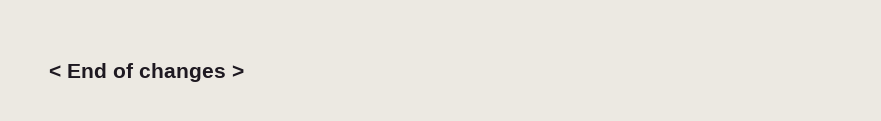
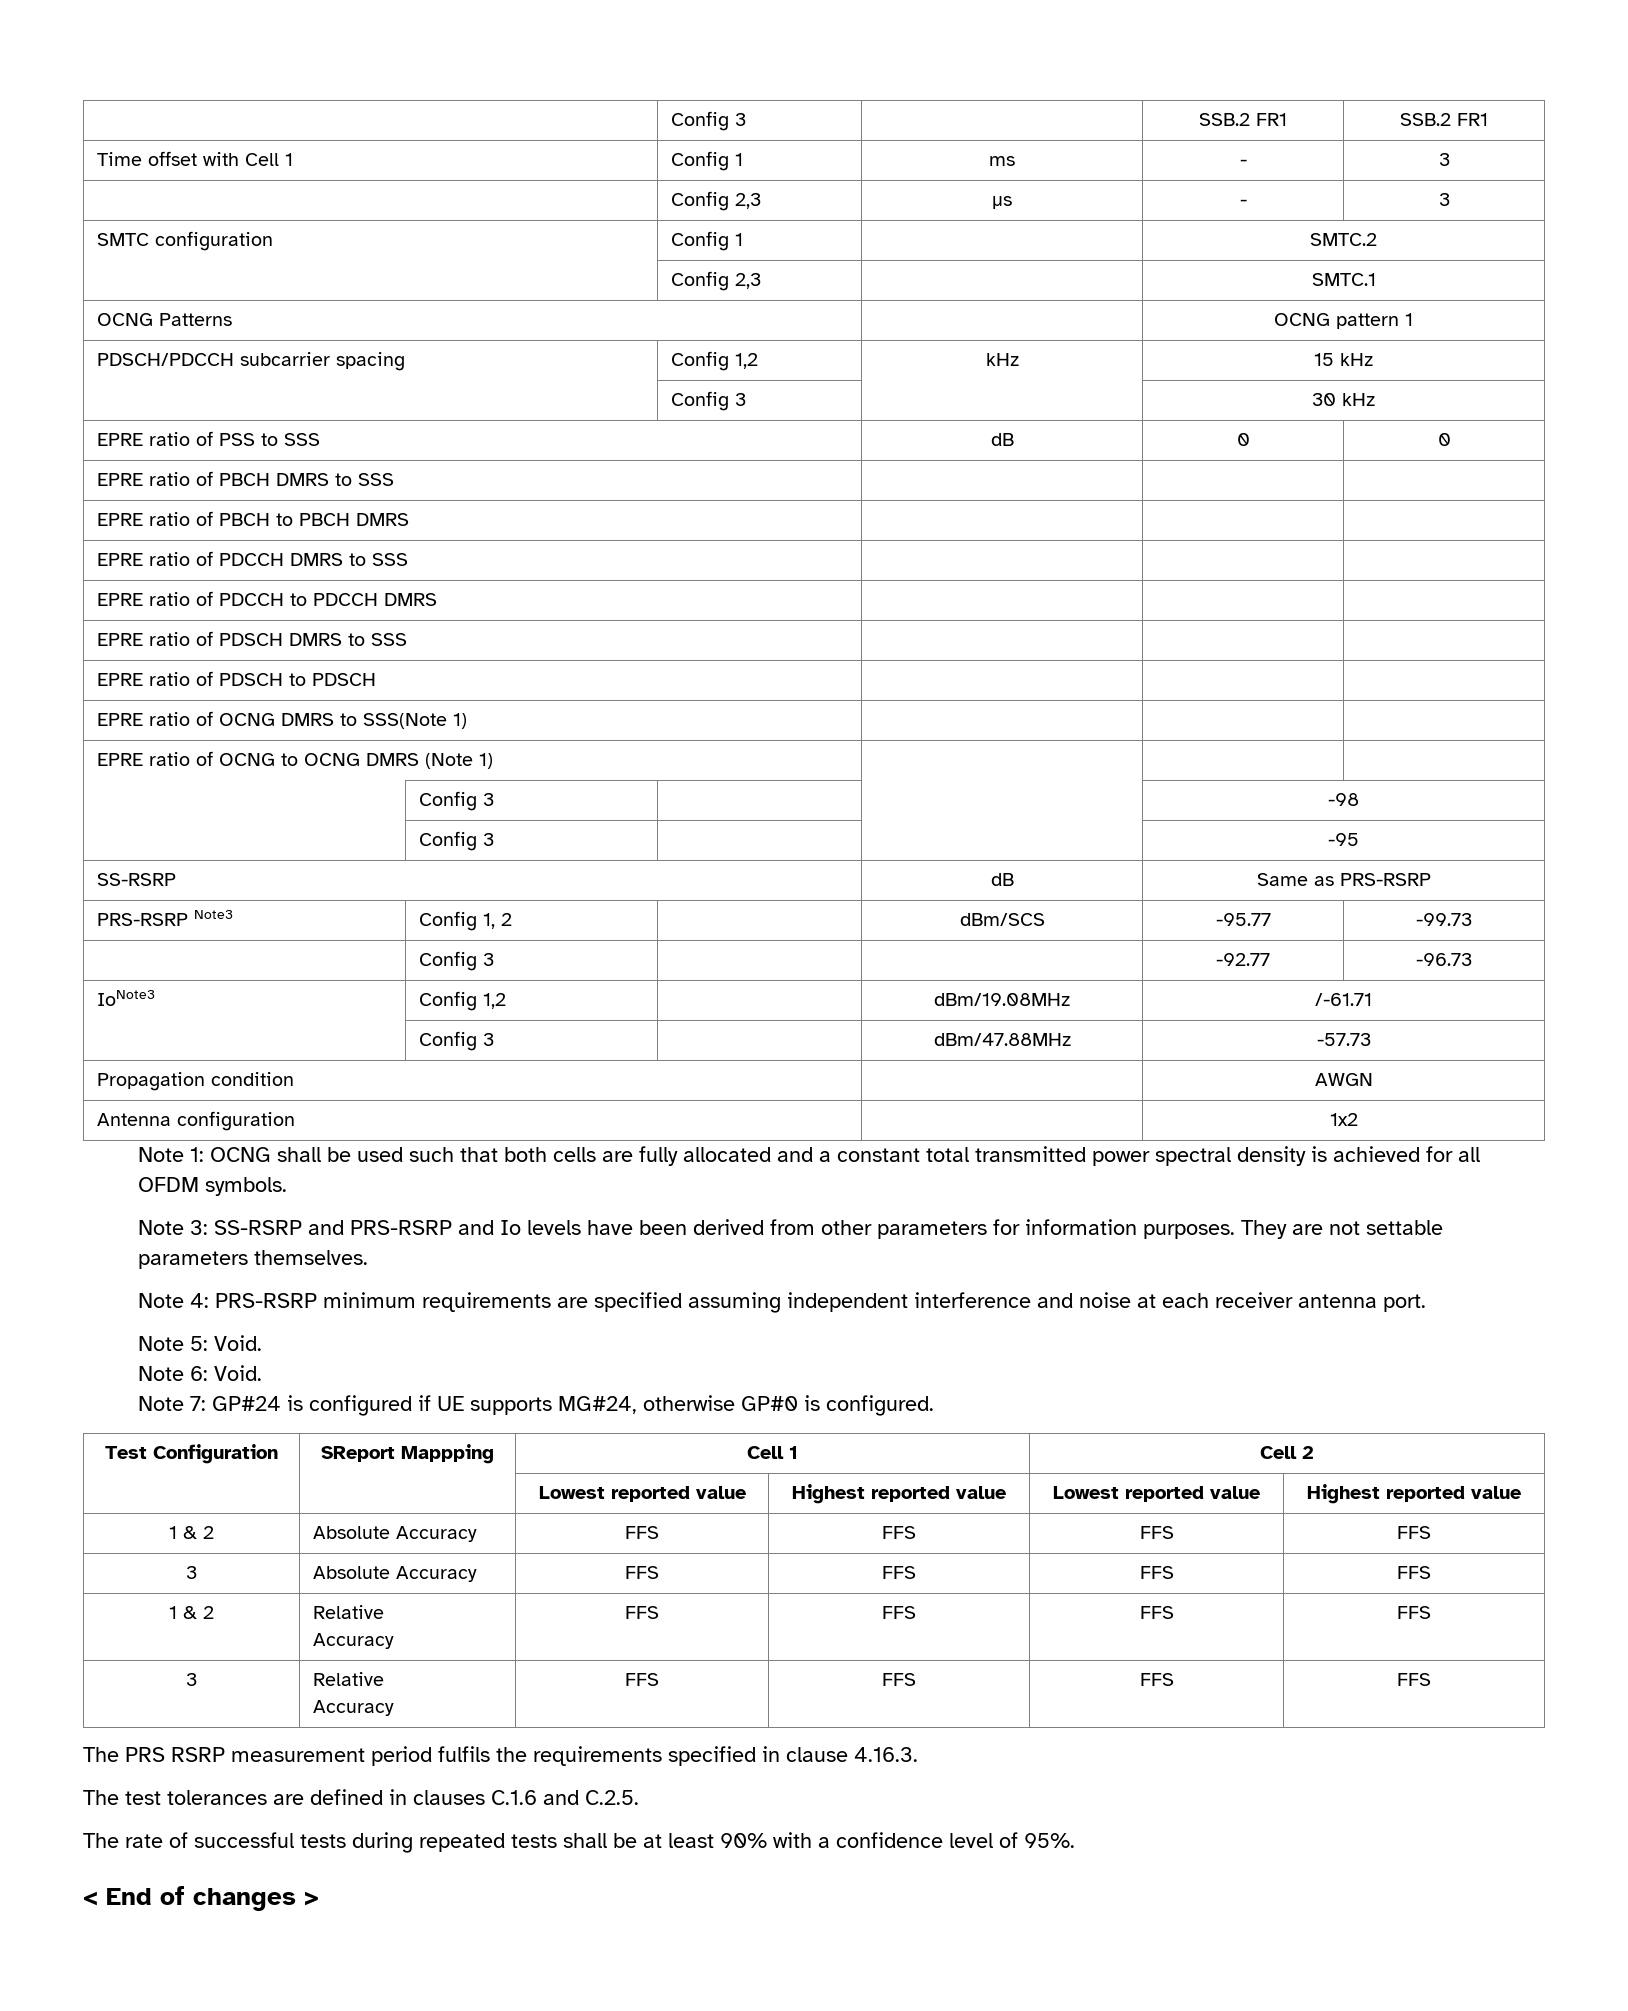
+ | Config 3 | | SSB.2 FR1 | SSB.2 FR1
+ Time offset with Cell 1 | Config 1 | ms | - | 3
+ | Config 2,3 | μs | - | 3
+ SMTC configuration | Config 1 | | SMTC.2
+ | Config 2,3 | | SMTC.1
+ OCNG Patterns | | OCNG pattern 1
+ PDSCH/PDCCH subcarrier spacing | Config 1,2 | kHz | 15 kHz
+ | Config 3 | | 30 kHz
+ EPRE ratio of PSS to SSS | dB | 0 | 0
+ EPRE ratio of PBCH DMRS to SSS | | |
+ EPRE ratio of PBCH to PBCH DMRS | | |
+ EPRE ratio of PDCCH DMRS to SSS | | |
+ EPRE ratio of PDCCH to PDCCH DMRS | | |
+ EPRE ratio of PDSCH DMRS to SSS | | |
+ EPRE ratio of PDSCH to PDSCH | | |
+ EPRE ratio of OCNG DMRS to SSS(Note 1) | | |
+ EPRE ratio of OCNG to OCNG DMRS (Note 1) | | |
+ | Config 3 | | | -98
+ | Config 3 | | | -95
+ SS-RSRP | dB | Same as PRS-RSRP
+ PRS-RSRP Note3 | Config 1, 2 | | dBm/SCS | -95.77 | -99.73
+ | Config 3 | | | -92.77 | -96.73
+ IoNote3 | Config 1,2 | | dBm/19.08MHz | /-61.71
+ | Config 3 | | dBm/47.88MHz | -57.73
+ Propagation condition | | AWGN
+ Antenna configuration | | 1x2
+ Note 1: OCNG shall be used such that both cells are fully allocated and a constant total transmitted power spectral density is achieved for all OFDM symbols.
+ Note 3: SS-RSRP and PRS-RSRP and Io levels have been derived from other parameters for information purposes. They are not settable parameters themselves.
+ Note 4: PRS-RSRP minimum requirements are specified assuming independent interference and noise at each receiver antenna port.
+ Note 5: Void.
+ Note 6: Void.
+ Note 7: GP#24 is configured if UE supports MG#24, otherwise GP#0 is configured.
+ Test Configuration | SReport Mappping | Cell 1 | Cell 2
+ | | Lowest reported value | Highest reported value | Lowest reported value | Highest reported value
+ 1 & 2 | Absolute Accuracy | FFS | FFS | FFS | FFS
+ 3 | Absolute Accuracy | FFS | FFS | FFS | FFS
+ 1 & 2 | Relative
+ Accuracy | FFS | FFS | FFS | FFS
+ 3 | Relative
+ Accuracy | FFS | FFS | FFS | FFS
+ The PRS RSRP measurement period fulfils the requirements specified in clause 4.16.3.
+ The test tolerances are defined in clauses C.1.6 and C.2.5.
+ The rate of successful tests during repeated tests shall be at least 90% with a confidence level of 95%.

